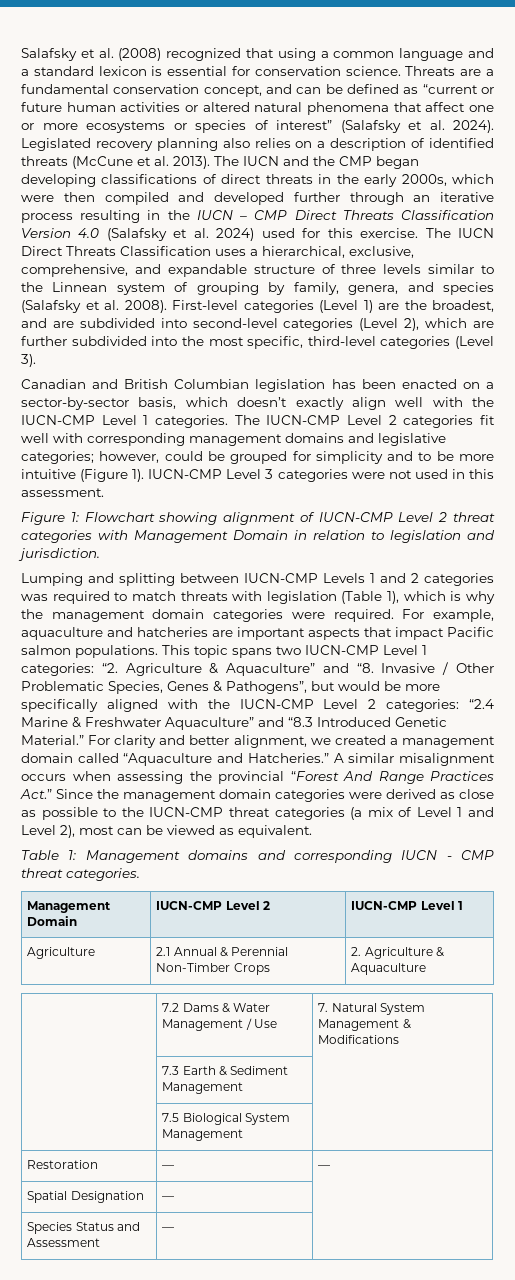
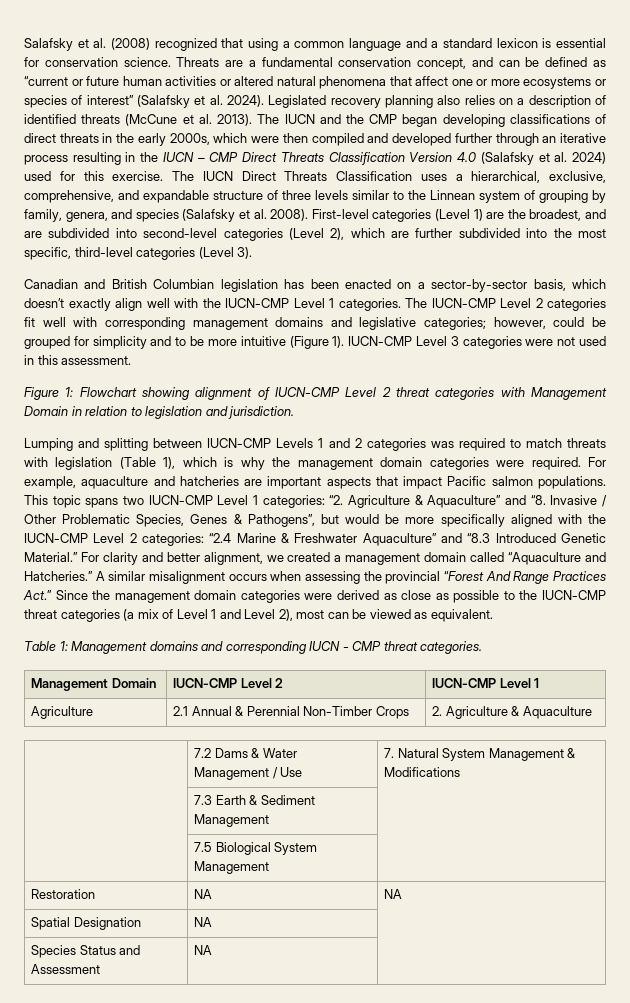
- Restoration | — | —
+ Restoration | NA | NA
- Spatial Designation | — |
+ Spatial Designation | NA |
- Species Status and Assessment | — |
+ Species Status and Assessment | NA |

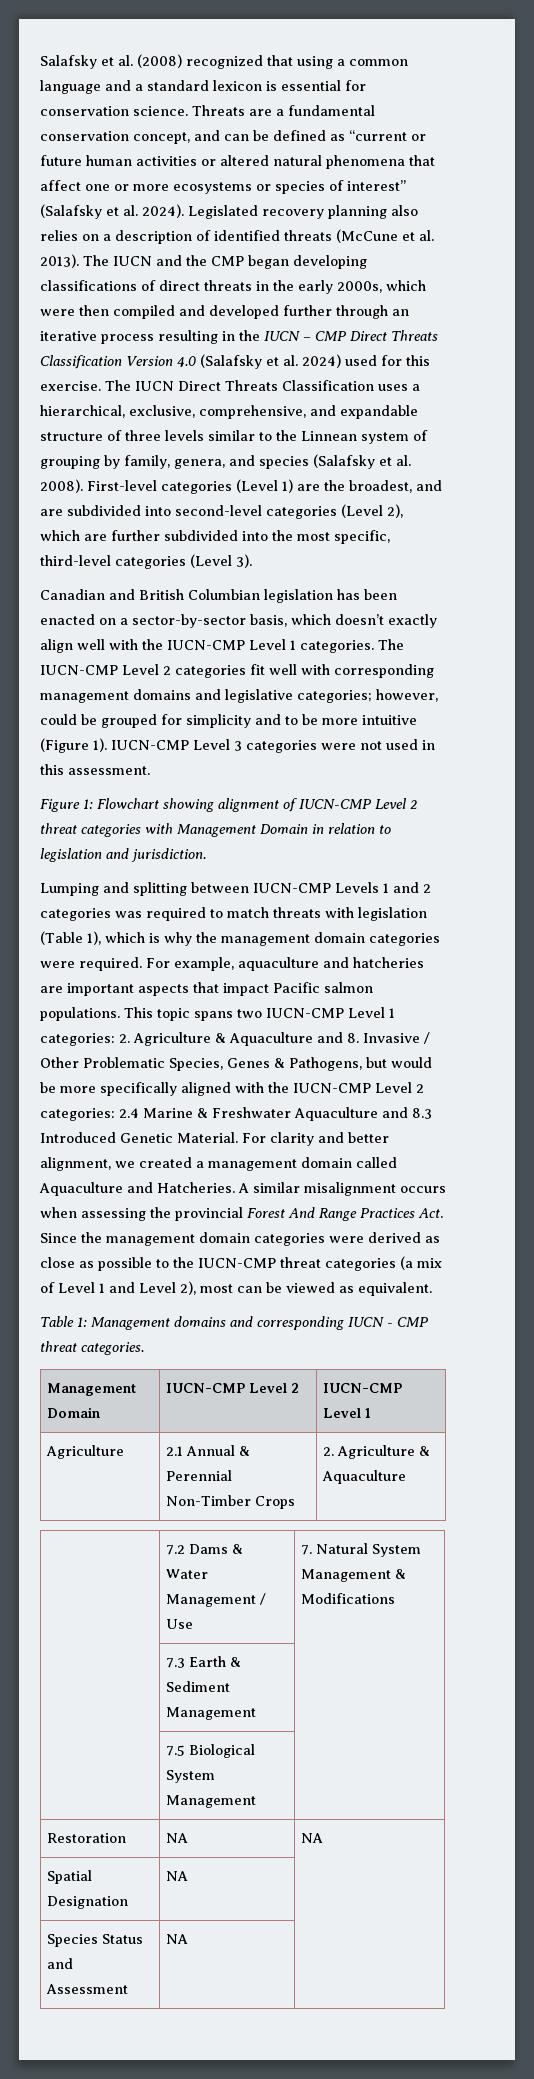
- This topic spans two IUCN-CMP Level 1 categories: “2. Agriculture & Aquaculture” and “8. Invasive / Other Problematic Species, Genes & Pathogens”, but would be more specifically aligned with the IUCN-CMP Level 2 categories: “2.4 Marine & Freshwater Aquaculture” and “8.3 Introduced Genetic Material.”
+ This topic spans two IUCN-CMP Level 1 categories: 2. Agriculture & Aquaculture and 8. Invasive / Other Problematic Species, Genes & Pathogens, but would be more specifically aligned with the IUCN-CMP Level 2 categories: 2.4 Marine & Freshwater Aquaculture and 8.3 Introduced Genetic Material.
- For clarity and better alignment, we created a management domain called “Aquaculture and Hatcheries.”
+ For clarity and better alignment, we created a management domain called Aquaculture and Hatcheries.
- A similar misalignment occurs when assessing the provincial “Forest And Range Practices Act.” Since the management domain categories were derived as close as possible to the IUCN-CMP threat categories (a mix of Level 1 and Level 2), most can be viewed as equivalent.
+ A similar misalignment occurs when assessing the provincial Forest And Range Practices Act. Since the management domain categories were derived as close as possible to the IUCN-CMP threat categories (a mix of Level 1 and Level 2), most can be viewed as equivalent.

